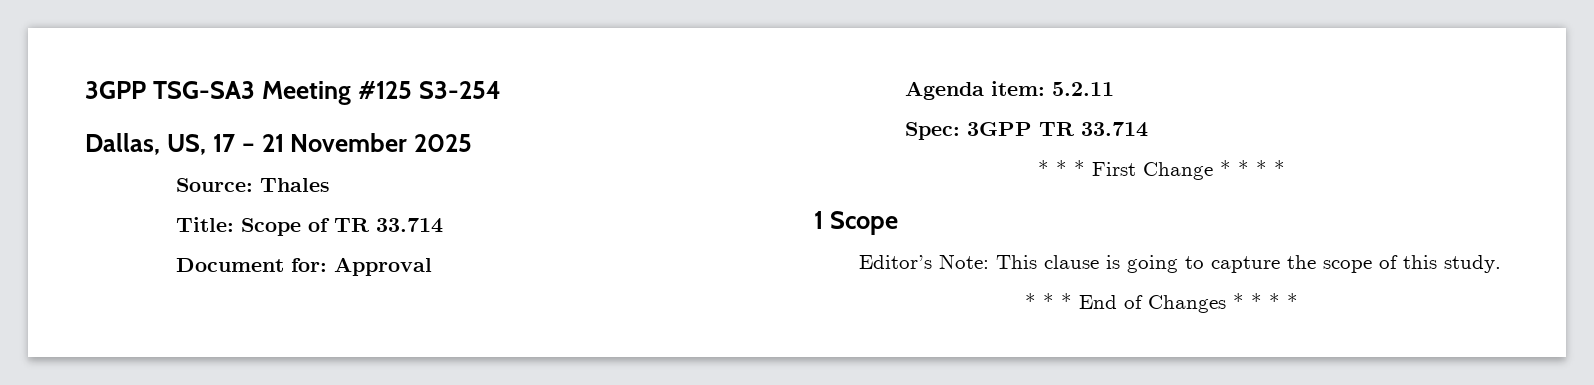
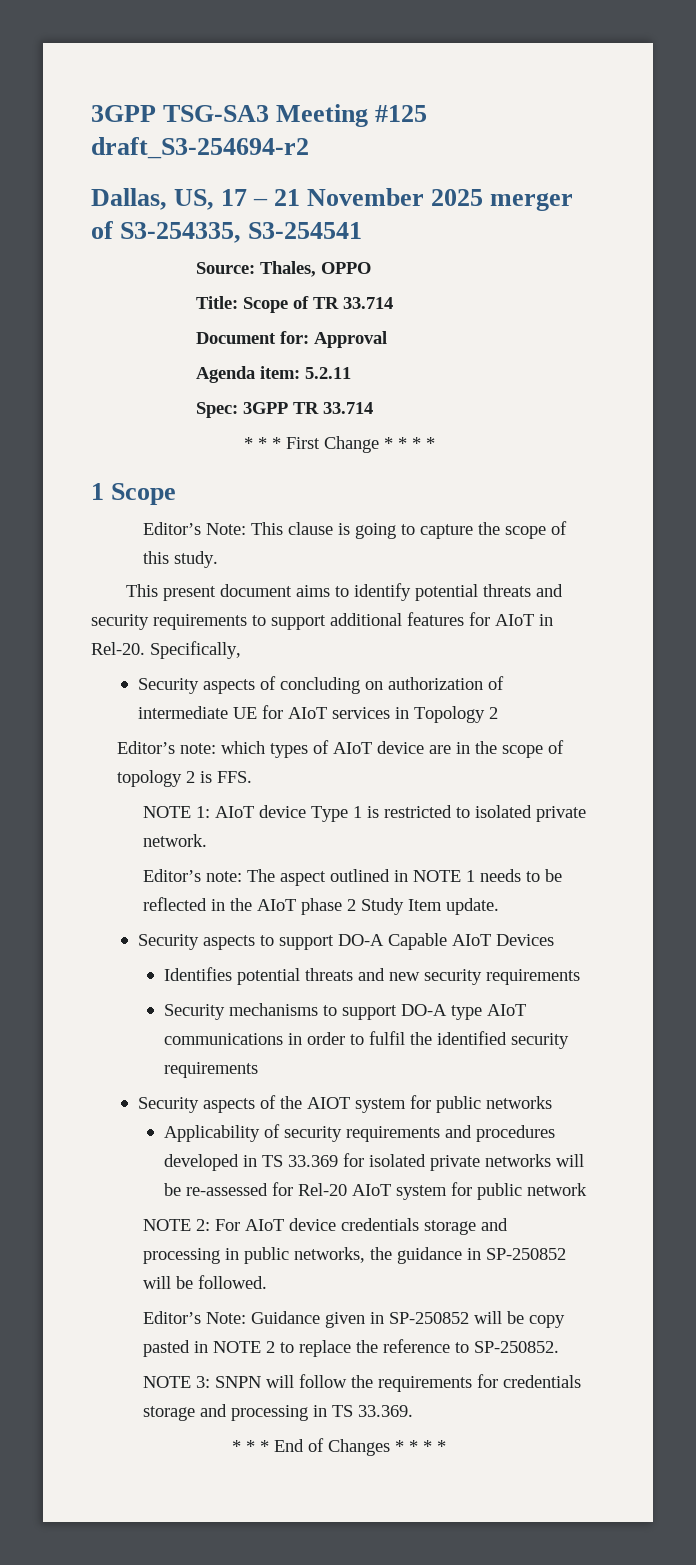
- 3GPP TSG-SA3 Meeting #125 S3-254
+ 3GPP TSG-SA3 Meeting #125 draft_S3-254694-r2
- Dallas, US, 17 – 21 November 2025
+ Dallas, US, 17 – 21 November 2025 merger of S3-254335, S3-254541
- Source: Thales
+ Source: Thales, OPPO
+ This present document aims to identify potential threats and security requirements to support additional features for AIoT in Rel-20. Specifically,
+ Security aspects of concluding on authorization of intermediate UE for AIoT services in Topology 2
+ Editor’s note: which types of AIoT device are in the scope of topology 2 is FFS.
+ NOTE 1: AIoT device Type 1 is restricted to isolated private network.
+ Editor’s note: The aspect outlined in NOTE 1 needs to be reflected in the AIoT phase 2 Study Item update.
+ Security aspects to support DO-A Capable AIoT Devices
+ Identifies potential threats and new security requirements
+ Security mechanisms to support DO-A type AIoT communications in order to fulfil the identified security requirements
+ Security aspects of the AIOT system for public networks
+ Applicability of security requirements and procedures developed in TS 33.369 for isolated private networks will be re-assessed for Rel-20 AIoT system for public network
+ NOTE 2: For AIoT device credentials storage and processing in public networks, the guidance in SP-250852 will be followed.
+ Editor’s Note: Guidance given in SP-250852 will be copy pasted in NOTE 2 to replace the reference to SP-250852.
+ NOTE 3: SNPN will follow the requirements for credentials storage and processing in TS 33.369.

